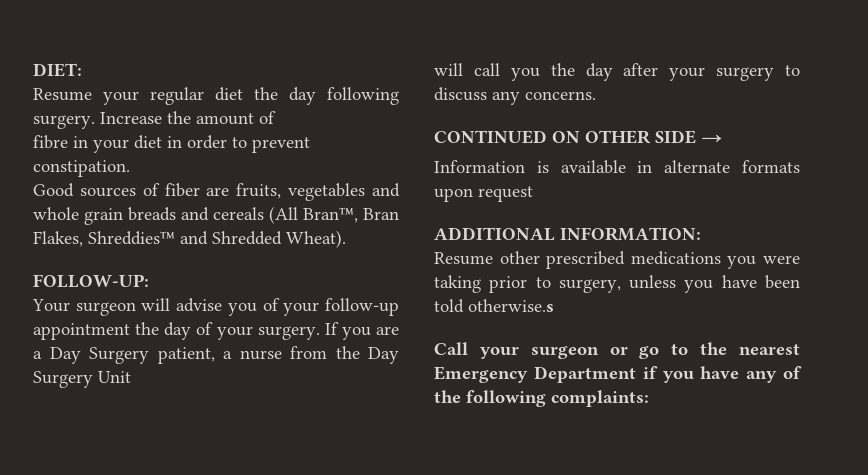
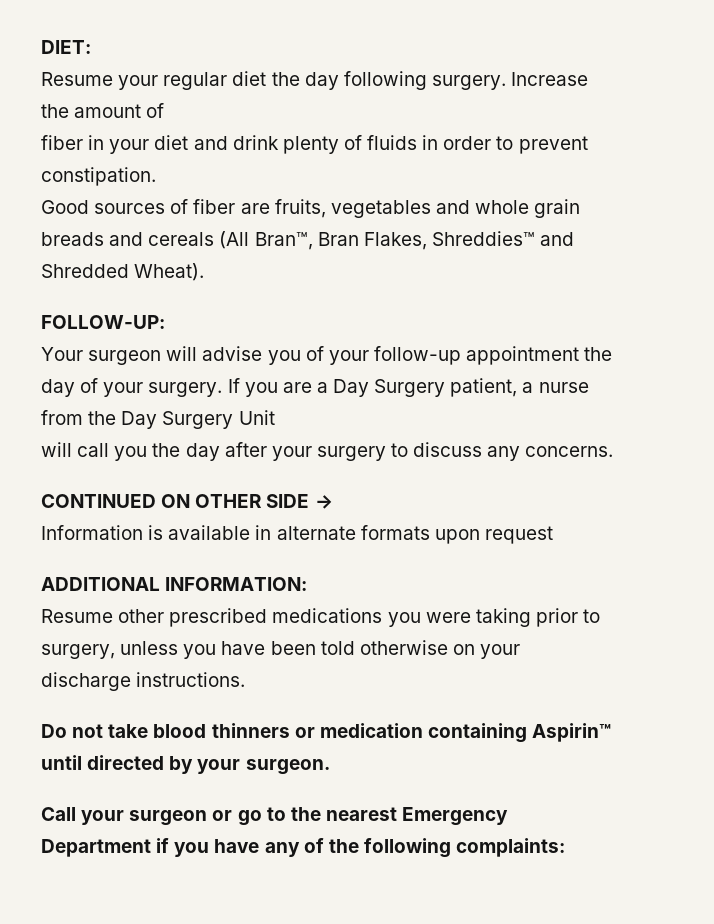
- fibre in your diet in order to prevent constipation.
+ fiber in your diet and drink plenty of fluids in order to prevent constipation.
- Resume other prescribed medications you were taking prior to surgery, unless you have been told otherwise.s
+ Resume other prescribed medications you were taking prior to surgery, unless you have been told otherwise on your discharge instructions.
+ Do not take blood thinners or medication containing Aspirin™ until directed by your surgeon.

